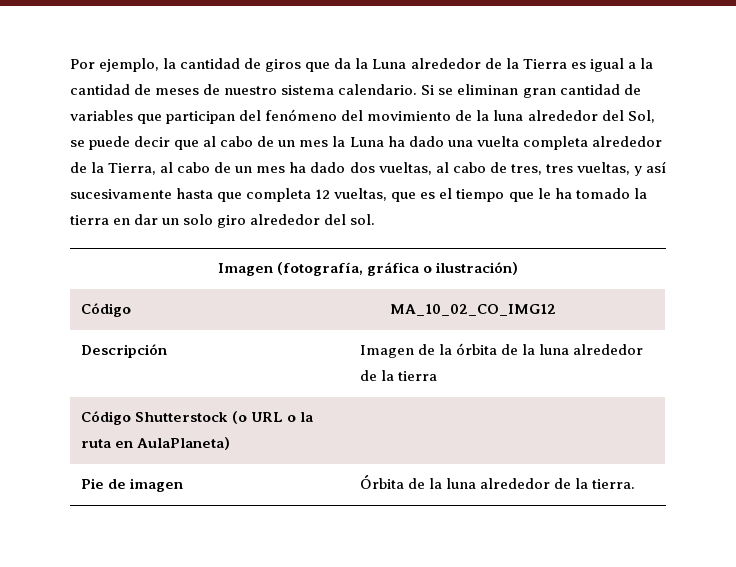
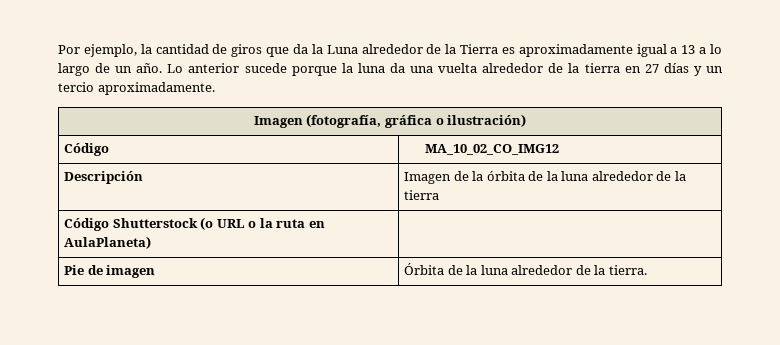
- Por ejemplo, la cantidad de giros que da la Luna alrededor de la Tierra es igual a la cantidad de meses de nuestro sistema calendario. Si se eliminan gran cantidad de variables que participan del fenómeno del movimiento de la luna alrededor del Sol, se puede decir que al cabo de un mes la Luna ha dado una vuelta completa alrededor de la Tierra, al cabo de un mes ha dado dos vueltas, al cabo de tres, tres vueltas, y así sucesivamente hasta que completa 12 vueltas, que es el tiempo que le ha tomado la tierra en dar un solo giro alrededor del sol.
+ Por ejemplo, la cantidad de giros que da la Luna alrededor de la Tierra es aproximadamente igual a 13 a lo largo de un año. Lo anterior sucede porque la luna da una vuelta alrededor de la tierra en 27 días y un tercio aproximadamente.

